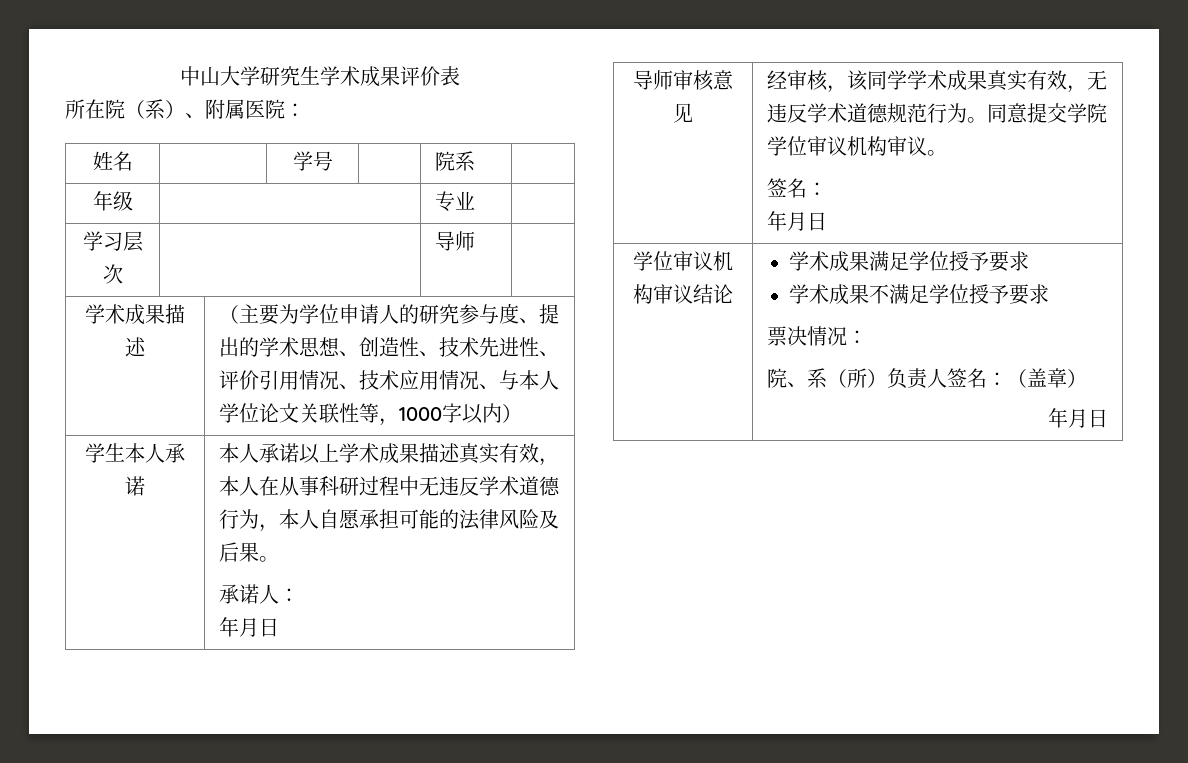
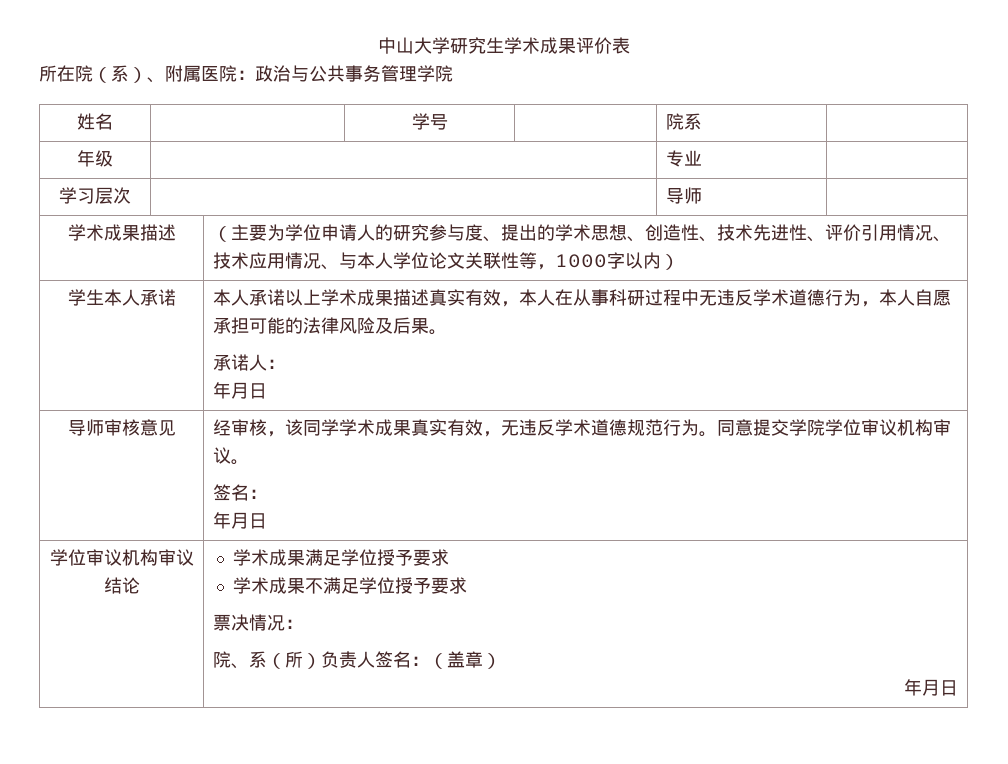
- 所在院（系）、附属医院：
+ 所在院（系）、附属医院：政治与公共事务管理学院

